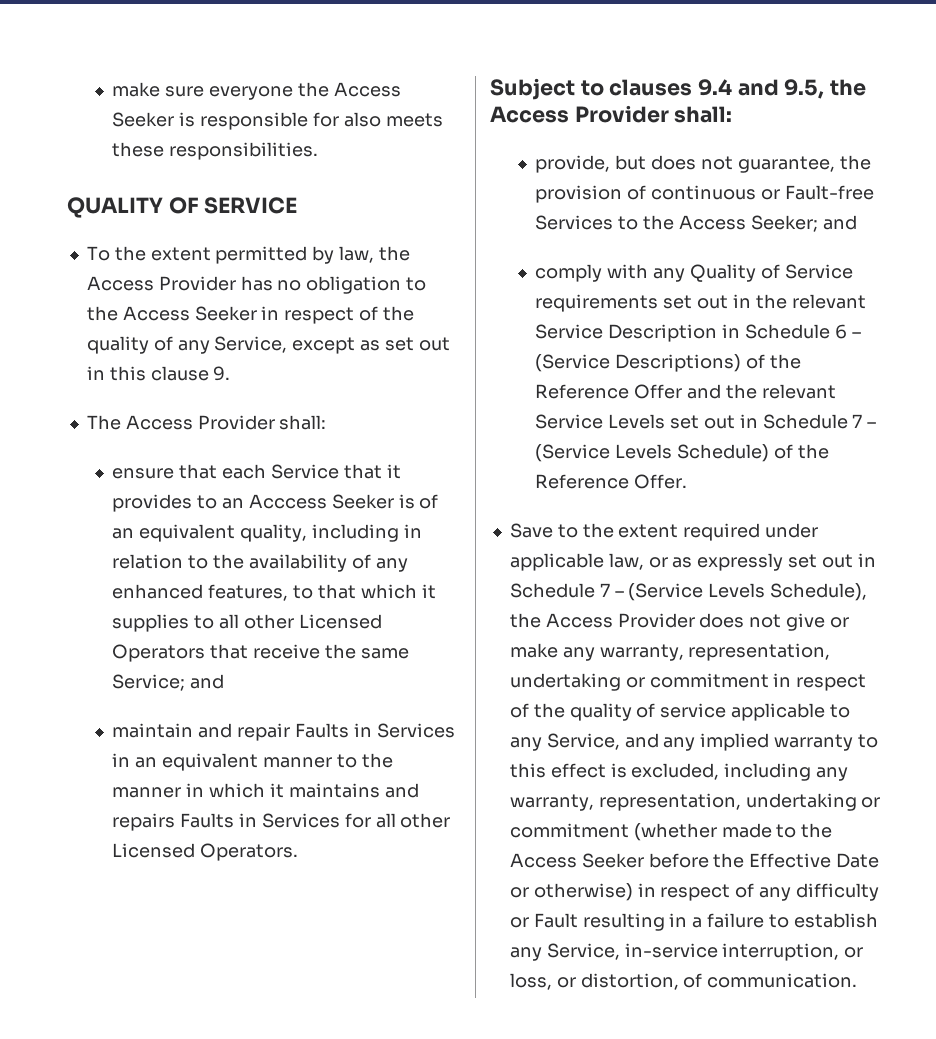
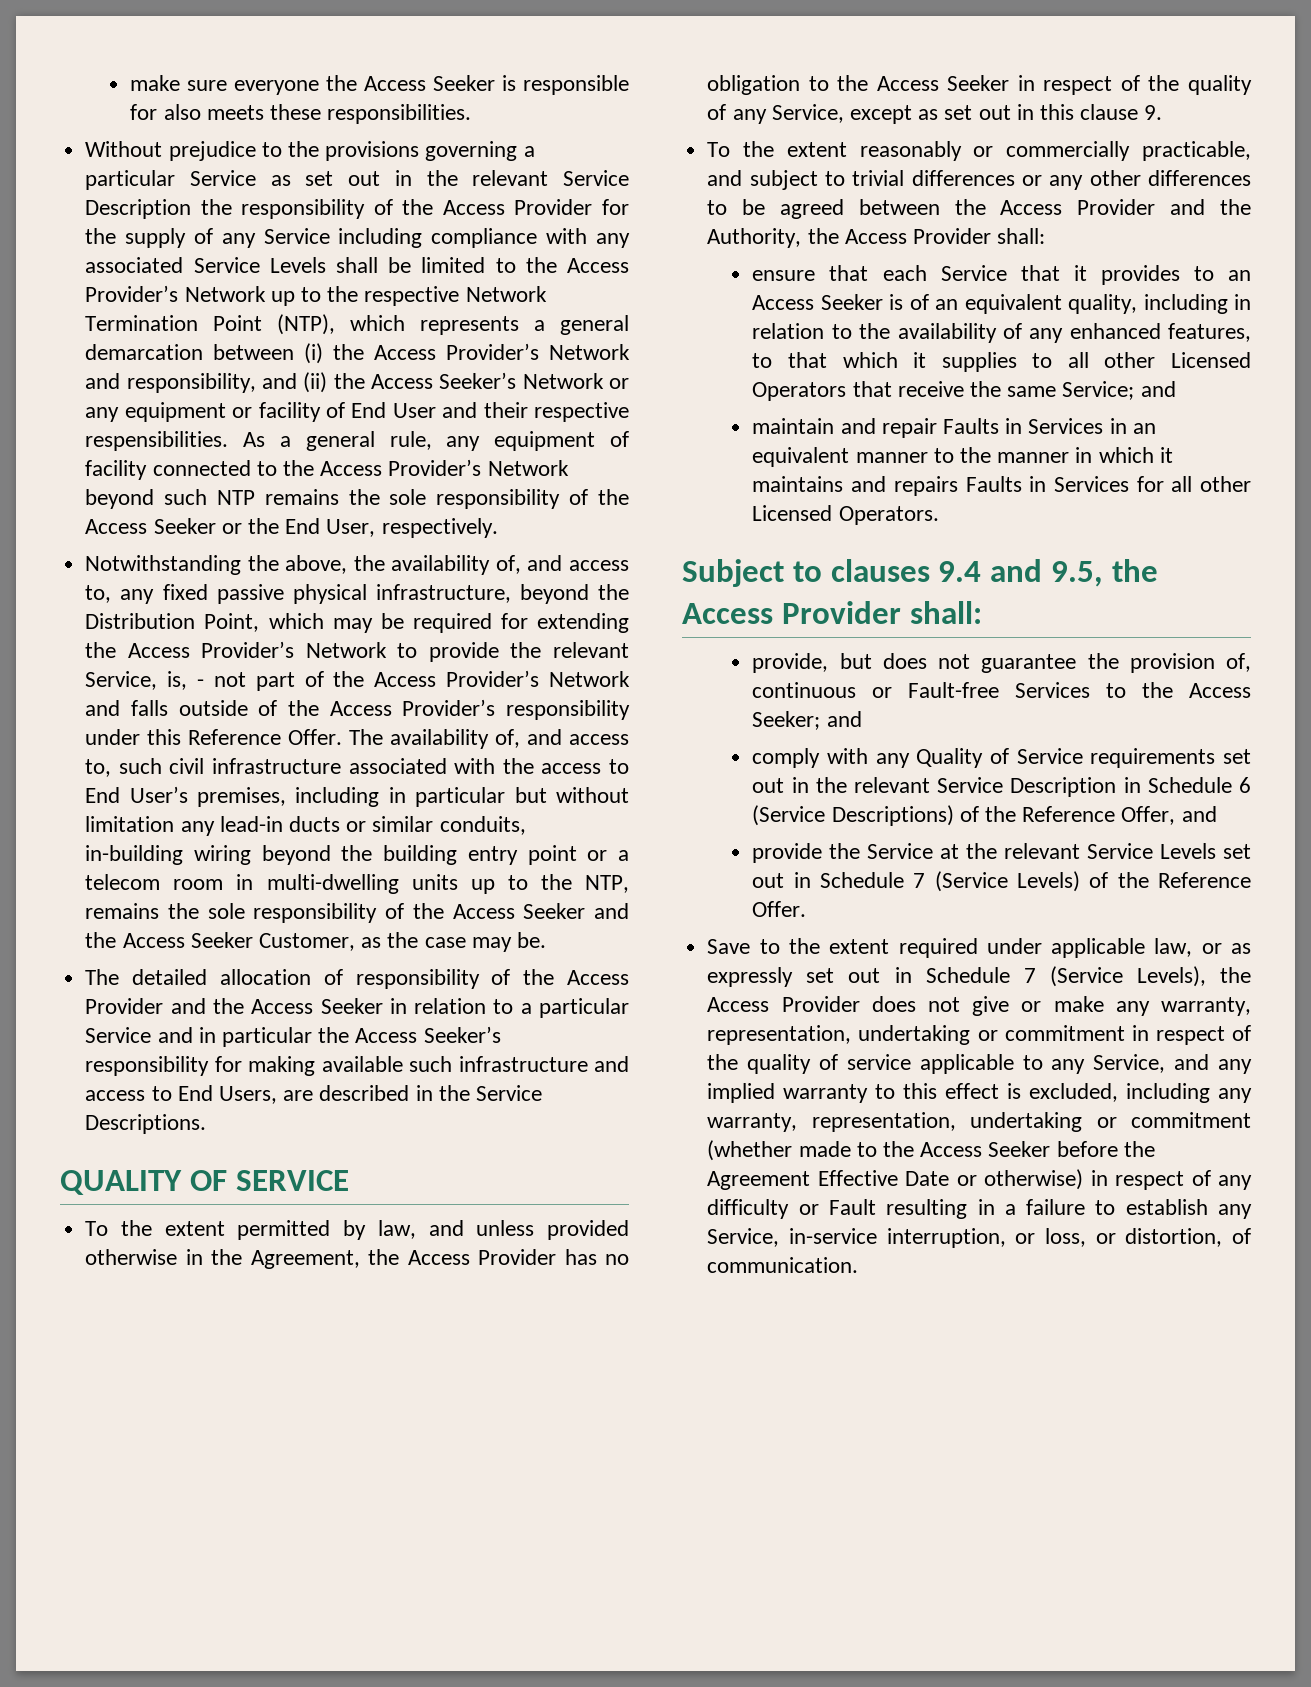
+ Without prejudice to the provisions governing a particular Service as set out in the relevant Service Description the responsibility of the Access Provider for the supply of any Service including compliance with any associated Service Levels shall be limited to the Access Provider’s Network up to the respective Network Termination Point (NTP), which represents a general demarcation between (i) the Access Provider’s Network and responsibility, and (ii) the Access Seeker’s Network or any equipment or facility of End User and their respective respensibilities. As a general rule, any equipment of facility connected to the Access Provider’s Network beyond such NTP remains the sole responsibility of the Access Seeker or the End User, respectively.
+ Notwithstanding the above, the availability of, and access to, any fixed passive physical infrastructure, beyond the Distribution Point, which may be required for extending the Access Provider’s Network to provide the relevant Service, is, - not part of the Access Provider’s Network and falls outside of the Access Provider’s responsibility under this Reference Offer. The availability of, and access to, such civil infrastructure associated with the access to End User’s premises, including in particular but without limitation any lead-in ducts or similar conduits, in-building wiring beyond the building entry point or a telecom room in multi-dwelling units up to the NTP, remains the sole responsibility of the Access Seeker and the Access Seeker Customer, as the case may be.
+ The detailed allocation of responsibility of the Access Provider and the Access Seeker in relation to a particular Service and in particular the Access Seeker’s responsibility for making available such infrastructure and access to End Users, are described in the Service Descriptions.
- To the extent permitted by law, the Access Provider has no obligation to the Access Seeker in respect of the quality of any Service, except as set out in this clause 9.
+ To the extent permitted by law, and unless provided otherwise in the Agreement, the Access Provider has no obligation to the Access Seeker in respect of the quality of any Service, except as set out in this clause 9.
- The Access Provider shall:
+ To the extent reasonably or commercially practicable, and subject to trivial differences or any other differences to be agreed between the Access Provider and the Authority, the Access Provider shall:
- ensure that each Service that it provides to an Acccess Seeker is of an equivalent quality, including in relation to the availability of any enhanced features, to that which it supplies to all other Licensed Operators that receive the same Service; and
+ ensure that each Service that it provides to an Access Seeker is of an equivalent quality, including in relation to the availability of any enhanced features, to that which it supplies to all other Licensed Operators that receive the same Service; and
- provide, but does not guarantee, the provision of continuous or Fault-free Services to the Access Seeker; and
+ provide, but does not guarantee the provision of, continuous or Fault-free Services to the Access Seeker; and
- comply with any Quality of Service requirements set out in the relevant Service Description in Schedule 6 – (Service Descriptions) of the Reference Offer and the relevant Service Levels set out in Schedule 7 – (Service Levels Schedule) of the Reference Offer.
+ comply with any Quality of Service requirements set out in the relevant Service Description in Schedule 6 (Service Descriptions) of the Reference Offer, and
+ provide the Service at the relevant Service Levels set out in Schedule 7 (Service Levels) of the Reference Offer.
- Save to the extent required under applicable law, or as expressly set out in Schedule 7 – (Service Levels Schedule), the Access Provider does not give or make any warranty, representation, undertaking or commitment in respect of the quality of service applicable to any Service, and any implied warranty to this effect is excluded, including any warranty, representation, undertaking or commitment (whether made to the Access Seeker before the Effective Date or otherwise) in respect of any difficulty or Fault resulting in a failure to establish any Service, in-service interruption, or loss, or distortion, of communication.
+ Save to the extent required under applicable law, or as expressly set out in Schedule 7 (Service Levels), the Access Provider does not give or make any warranty, representation, undertaking or commitment in respect of the quality of service applicable to any Service, and any implied warranty to this effect is excluded, including any warranty, representation, undertaking or commitment (whether made to the Access Seeker before the Agreement Effective Date or otherwise) in respect of any difficulty or Fault resulting in a failure to establish any Service, in-service interruption, or loss, or distortion, of communication.

